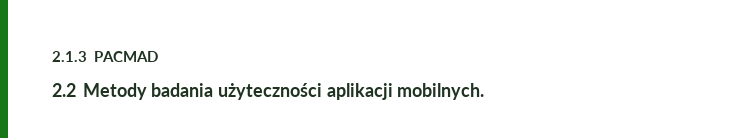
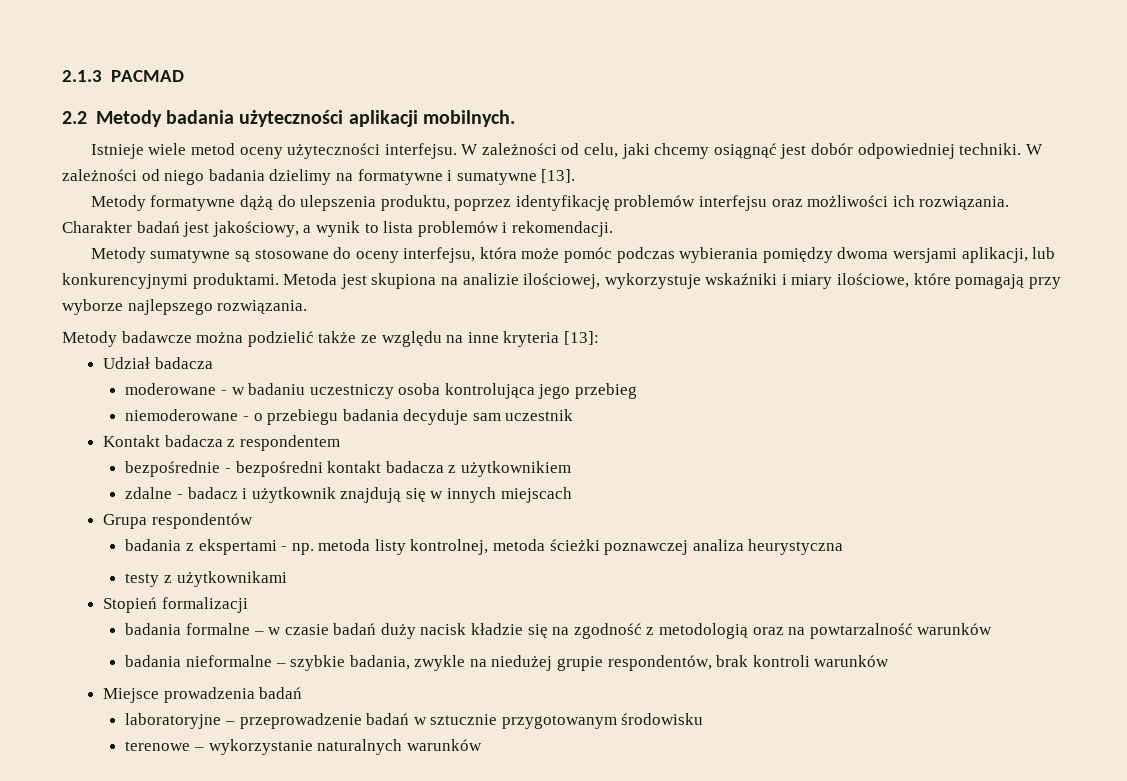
+ Istnieje wiele metod oceny użyteczności interfejsu. W zależności od celu, jaki chcemy osiągnąć jest dobór odpowiedniej techniki. W zależności od niego badania dzielimy na formatywne i sumatywne [13].
+ Metody formatywne dążą do ulepszenia produktu, poprzez identyfikację problemów interfejsu oraz możliwości ich rozwiązania. Charakter badań jest jakościowy, a wynik to lista problemów i rekomendacji.
+ Metody sumatywne są stosowane do oceny interfejsu, która może pomóc podczas wybierania pomiędzy dwoma wersjami aplikacji, lub konkurencyjnymi produktami. Metoda jest skupiona na analizie ilościowej, wykorzystuje wskaźniki i miary ilościowe, które pomagają przy wyborze najlepszego rozwiązania.
+ Metody badawcze można podzielić także ze względu na inne kryteria [13]:
+ Udział badacza
+ moderowane - w badaniu uczestniczy osoba kontrolująca jego przebieg
+ niemoderowane - o przebiegu badania decyduje sam uczestnik
+ Kontakt badacza z respondentem
+ bezpośrednie - bezpośredni kontakt badacza z użytkownikiem
+ zdalne - badacz i użytkownik znajdują się w innych miejscach
+ Grupa respondentów
+ badania z ekspertami - np. metoda listy kontrolnej, metoda ścieżki poznawczej analiza heurystyczna
+ testy z użytkownikami
+ Stopień formalizacji
+ badania formalne – w czasie badań duży nacisk kładzie się na zgodność z metodologią oraz na powtarzalność warunków
+ badania nieformalne – szybkie badania, zwykle na niedużej grupie respondentów, brak kontroli warunków
+ Miejsce prowadzenia badań
+ laboratoryjne – przeprowadzenie badań w sztucznie przygotowanym środowisku
+ terenowe – wykorzystanie naturalnych warunków

